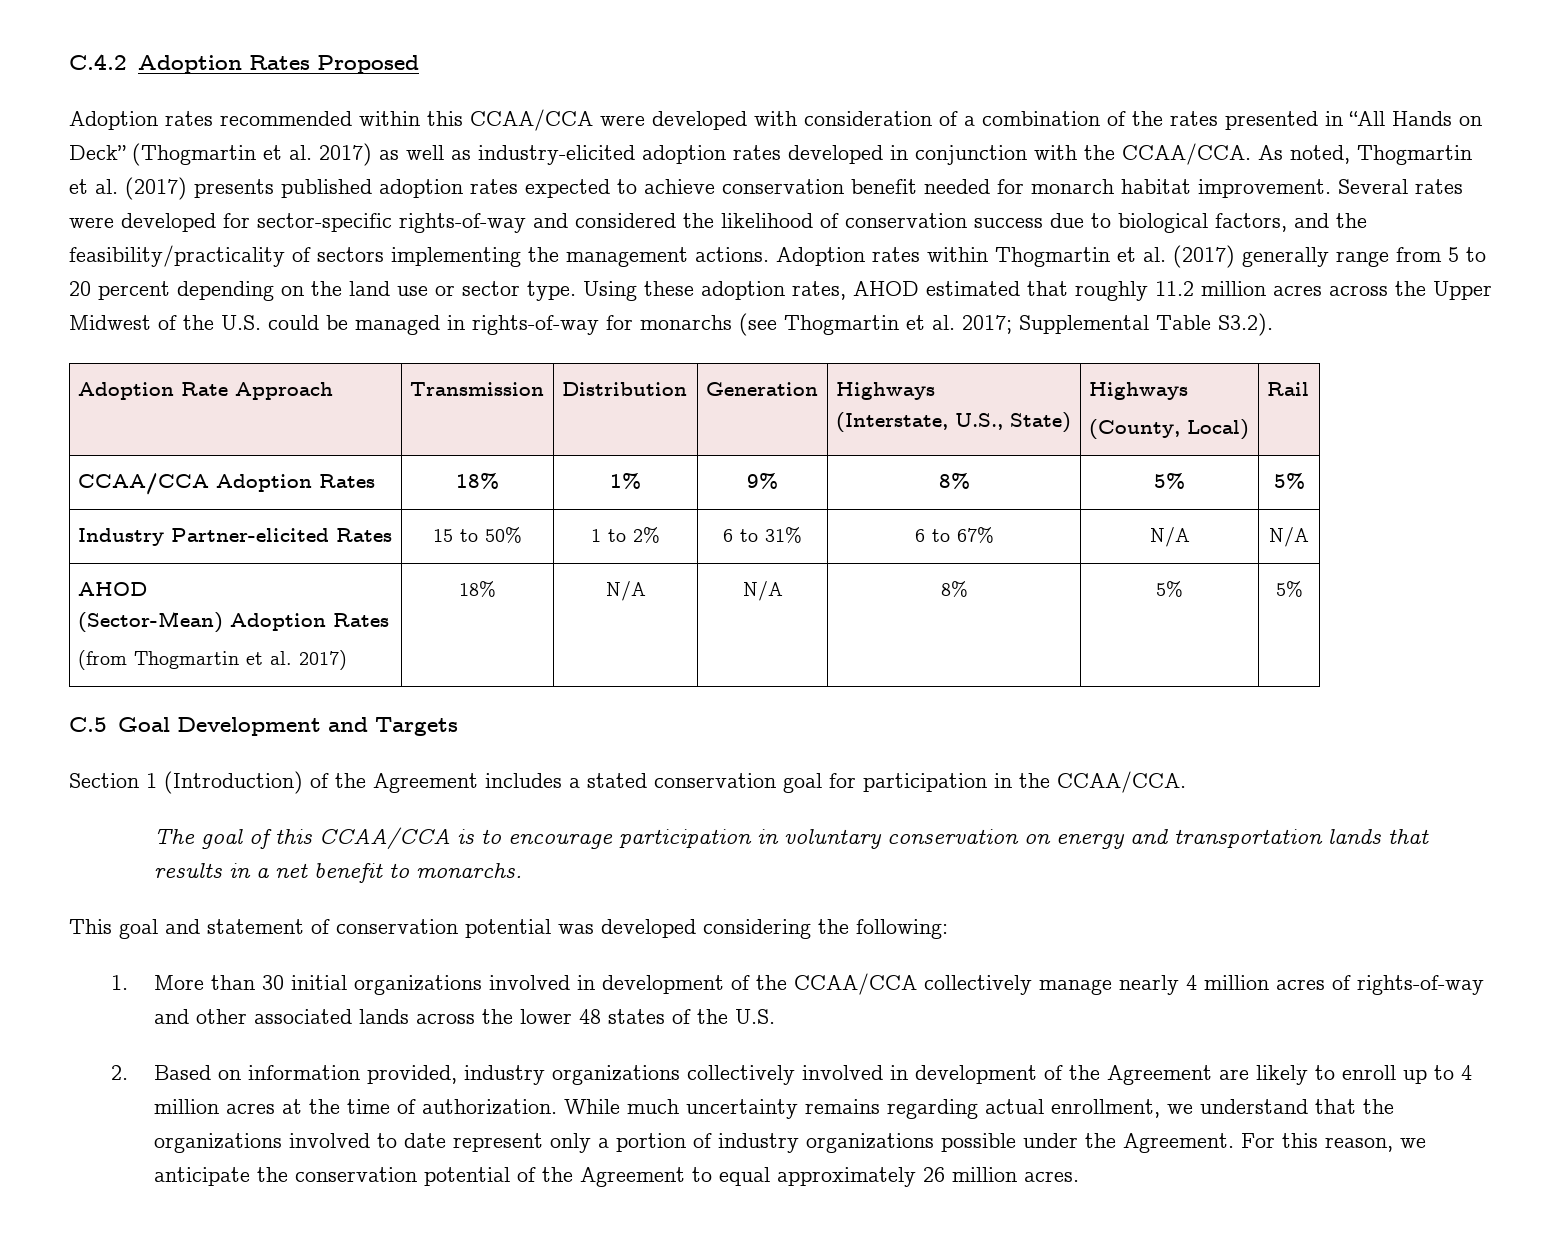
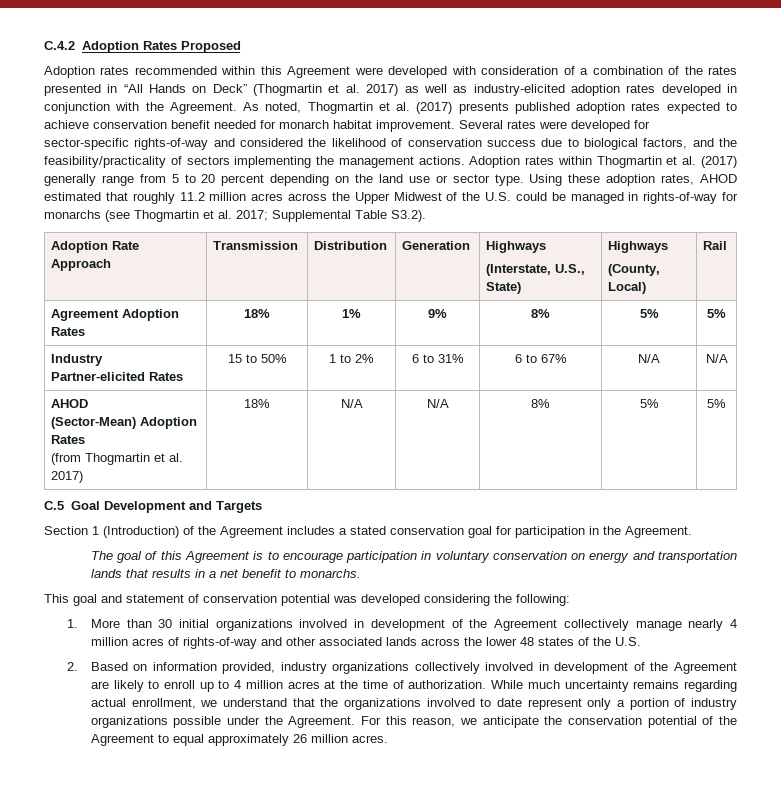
- Adoption rates recommended within this CCAA/CCA were developed with consideration of a combination of the rates presented in “All Hands on Deck” (Thogmartin et al. 2017) as well as industry-elicited adoption rates developed in conjunction with the CCAA/CCA.
+ Adoption rates recommended within this Agreement were developed with consideration of a combination of the rates presented in “All Hands on Deck” (Thogmartin et al. 2017) as well as industry-elicited adoption rates developed in conjunction with the Agreement.
- CCAA/CCA Adoption Rates | 18% | 1% | 9% | 8% | 5% | 5%
+ Agreement Adoption Rates | 18% | 1% | 9% | 8% | 5% | 5%
- Section 1 (Introduction) of the Agreement includes a stated conservation goal for participation in the CCAA/CCA.
+ Section 1 (Introduction) of the Agreement includes a stated conservation goal for participation in the Agreement.
- The goal of this CCAA/CCA is to encourage participation in voluntary conservation on energy and transportation lands that results in a net benefit to monarchs.
+ The goal of this Agreement is to encourage participation in voluntary conservation on energy and transportation lands that results in a net benefit to monarchs.
- 1. More than 30 initial organizations involved in development of the CCAA/CCA collectively manage nearly 4 million acres of rights-of-way and other associated lands across the lower 48 states of the U.S.
+ 1. More than 30 initial organizations involved in development of the Agreement collectively manage nearly 4 million acres of rights-of-way and other associated lands across the lower 48 states of the U.S.

